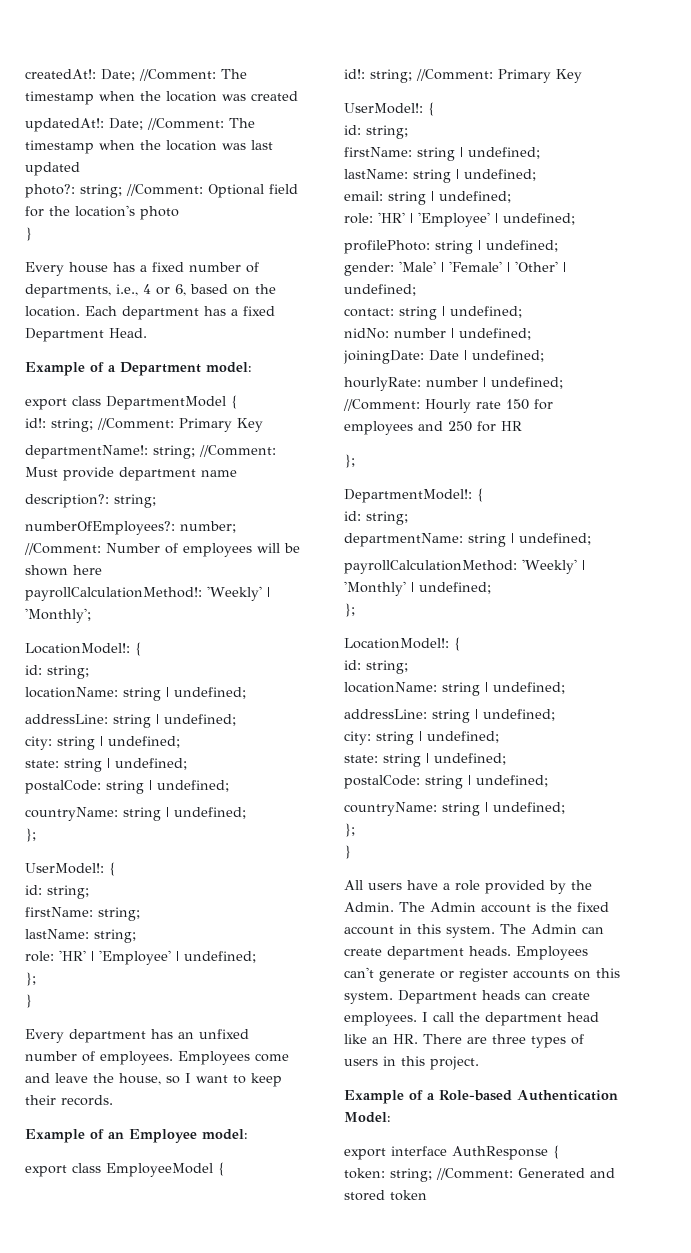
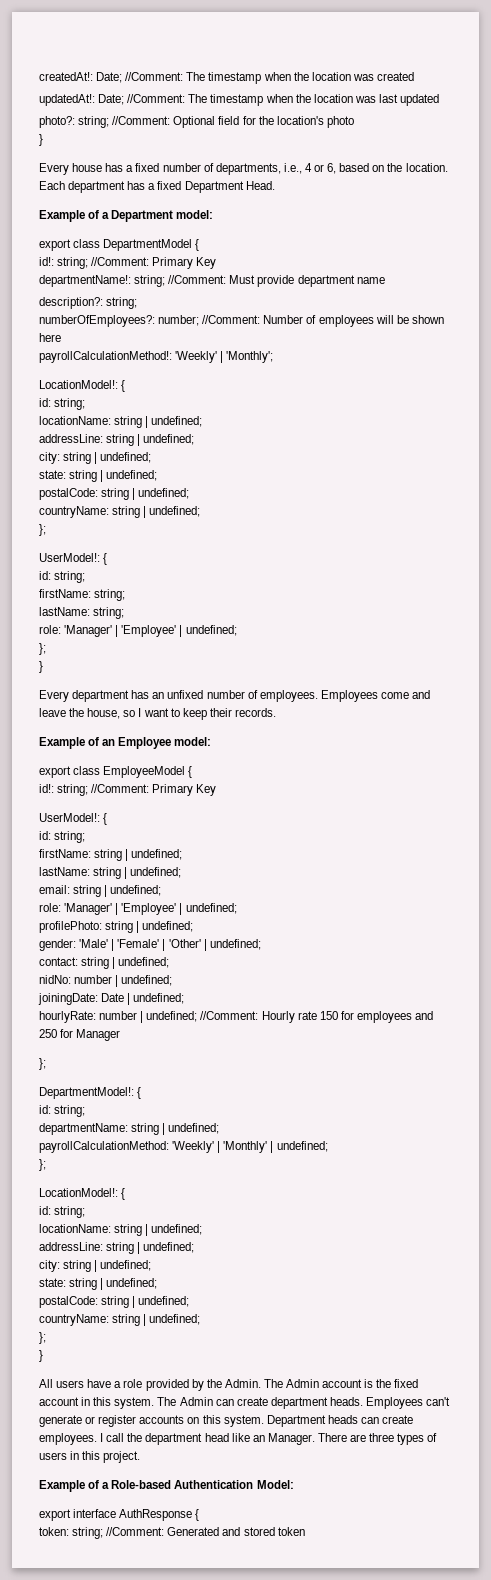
  lastName: string;
- role: 'HR' | 'Employee' | undefined;
+ role: 'Manager' | 'Employee' | undefined;
  email: string | undefined;
- role: 'HR' | 'Employee' | undefined;
+ role: 'Manager' | 'Employee' | undefined;
- hourlyRate: number | undefined; //Comment: Hourly rate 150 for employees and 250 for HR
+ hourlyRate: number | undefined; //Comment: Hourly rate 150 for employees and 250 for Manager
- I call the department head like an HR. There are three types of users in this project.
+ I call the department head like an Manager. There are three types of users in this project.

